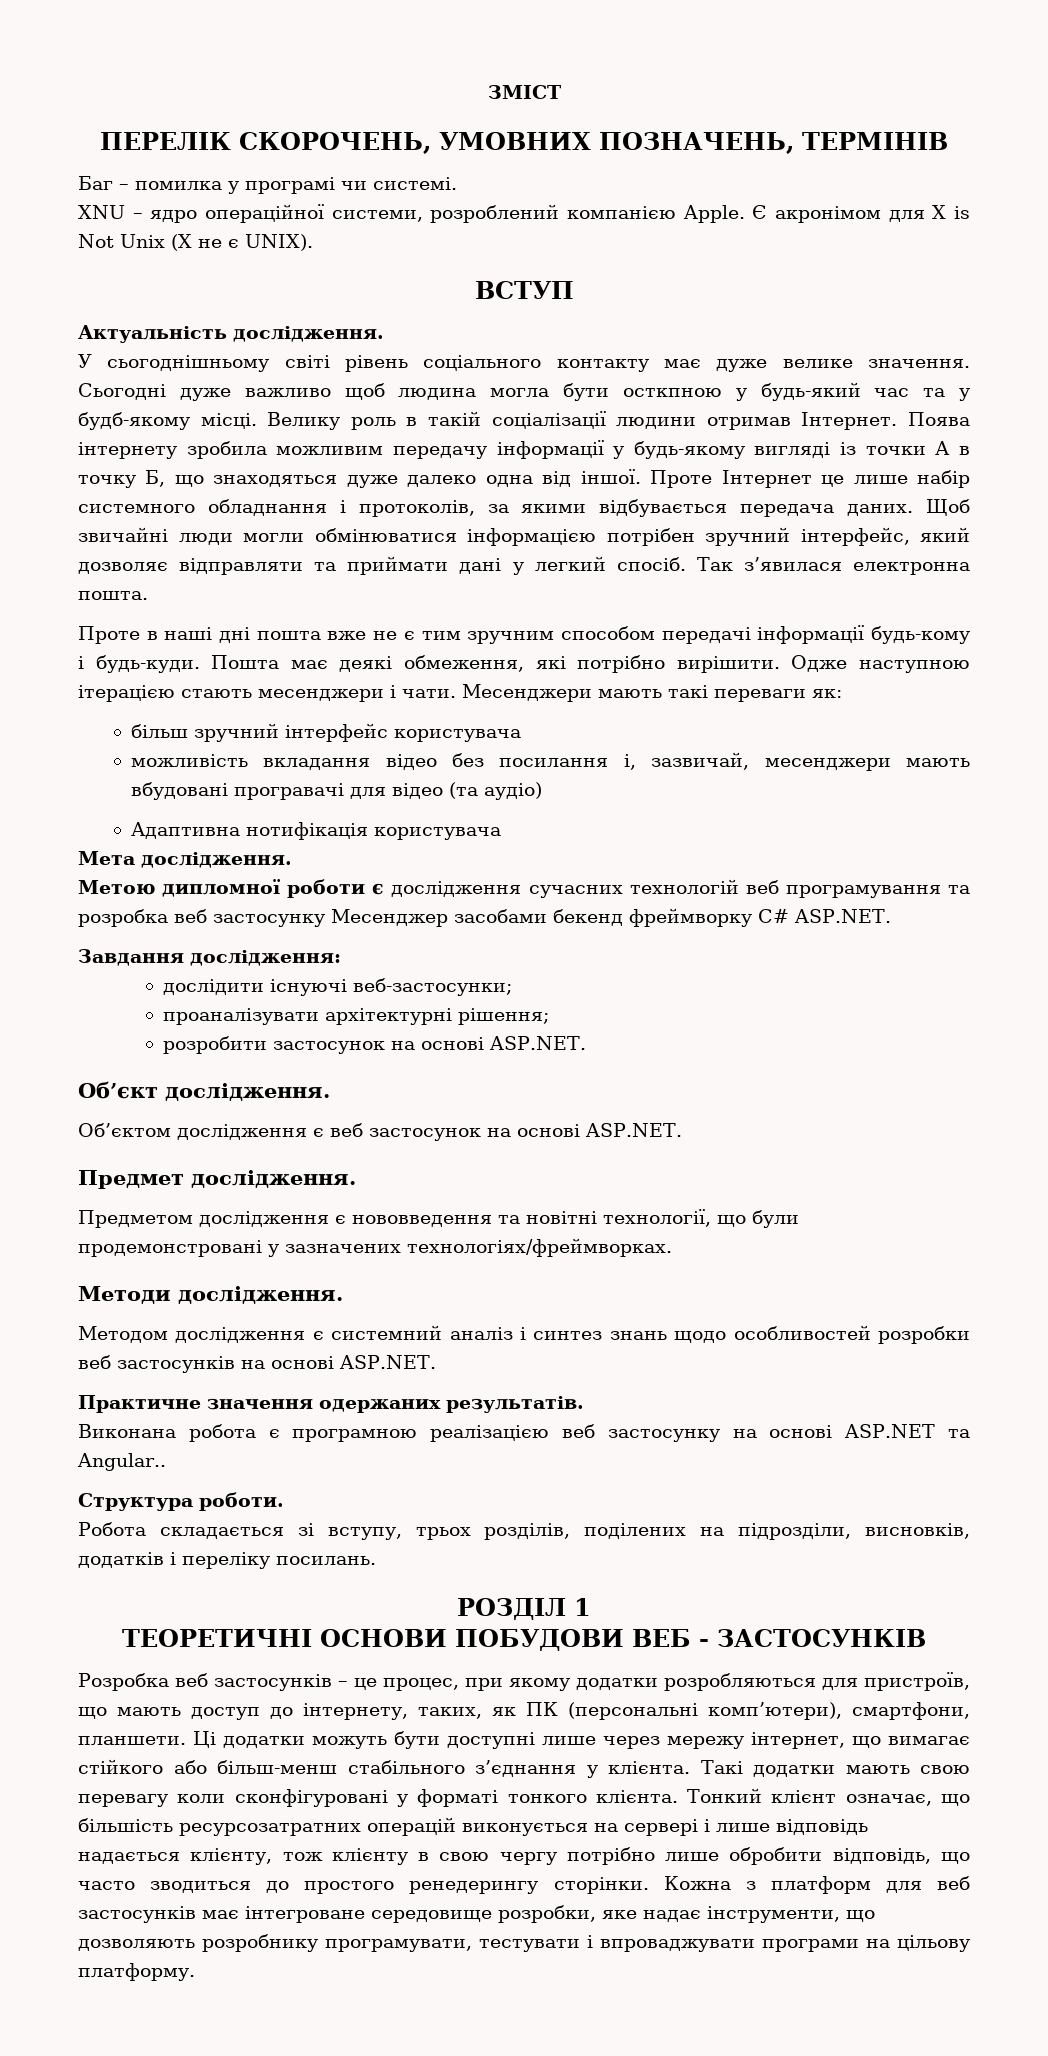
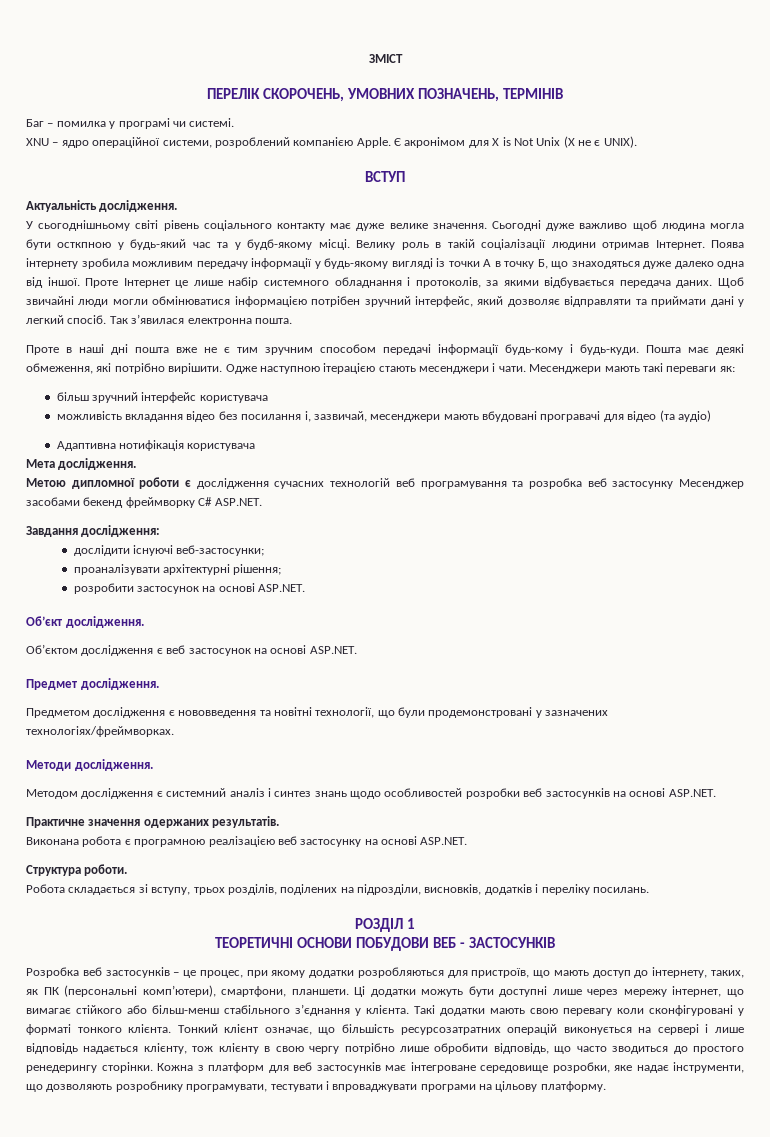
- Виконана робота є програмною реалізацією веб застосунку на основі ASP.NET та Angular..
+ Виконана робота є програмною реалізацією веб застосунку на основі ASP.NET.

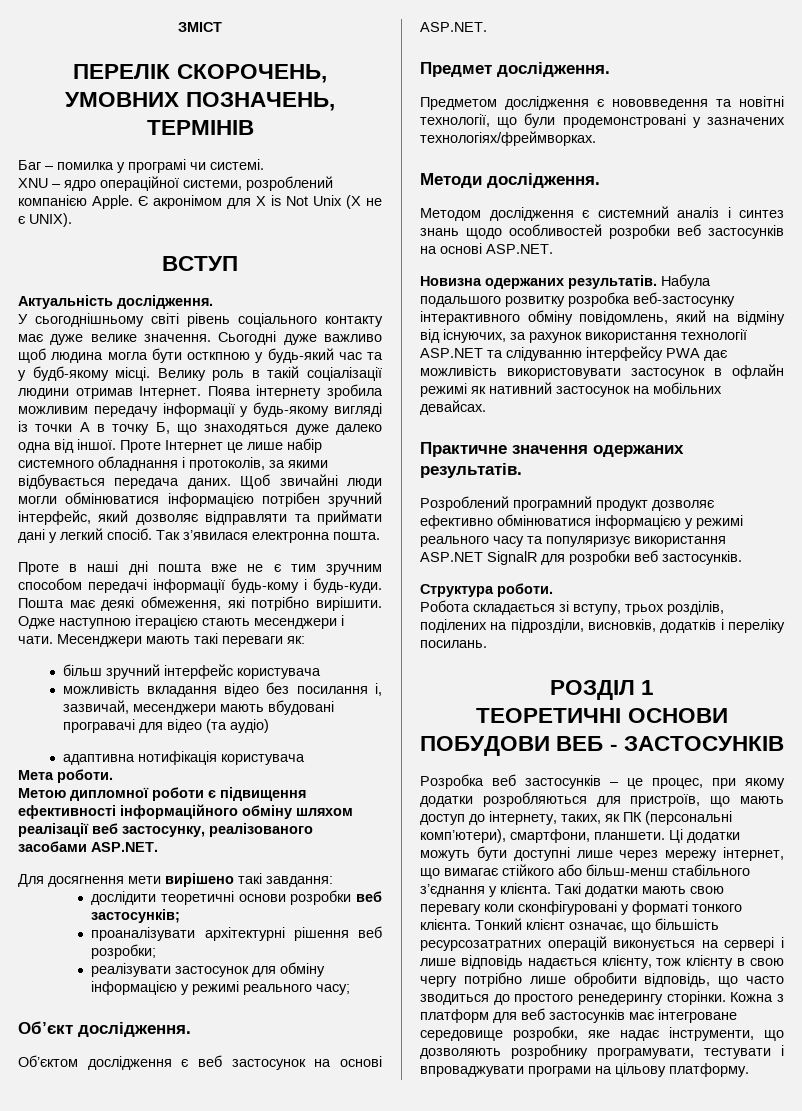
- Адаптивна нотифікація користувача
+ адаптивна нотифікація користувача
- Мета дослідження.
+ Мета роботи.
- Метою дипломної роботи є дослідження сучасних технологій веб програмування та розробка веб застосунку Месенджер засобами бекенд фреймворку C# ASP.NET.
- Завдання дослідження:
- дослідити існуючі веб-застосунки;
- проаналізувати архітектурні рішення;
- розробити застосунок на основі ASP.NET.
+ Метою дипломної роботи є підвищення ефективності інформаційного обміну шляхом реалізації веб застосунку, реалізованого засобами ASP.NET.
+ Для досягнення мети вирішено такі завдання:
+ дослідити теоретичні основи розробки веб застосунків;
+ проаналізувати архітектурні рішення веб розробки;
+ реалізувати застосунок для обміну інформацією у режимі реального часу;
+ Новизна одержаних результатів. Набула подальшого розвитку розробка веб-застосунку інтерактивного обміну повідомлень, який на відміну від існуючих, за рахунок використання технології ASP.NET та слідуванню інтерфейсу PWA дає можливість використовувати застосунок в офлайн режимі як нативний застосунок на мобільних девайсах.
  Практичне значення одержаних результатів.
- Виконана робота є програмною реалізацією веб застосунку на основі ASP.NET.
+ Розроблений програмний продукт дозволяє ефективно обмінюватися інформацією у режимі реального часу та популяризує використання ASP.NET SignalR для розробки веб застосунків.

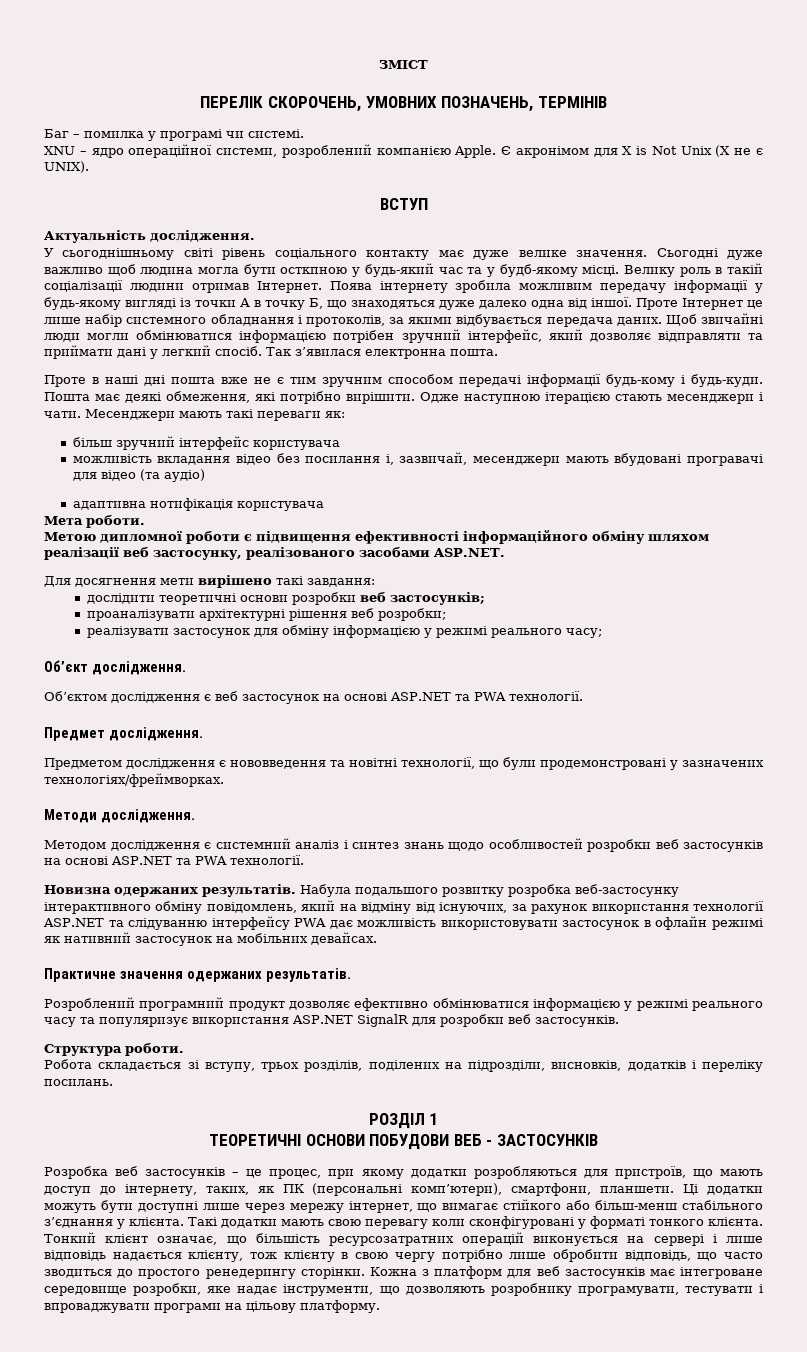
- Об’єктом дослідження є веб застосунок на основі ASP.NET.
+ Об’єктом дослідження є веб застосунок на основі ASP.NET та PWA технології.
- Методом дослідження є системний аналіз і синтез знань щодо особливостей розробки веб застосунків на основі ASP.NET.
+ Методом дослідження є системний аналіз і синтез знань щодо особливостей розробки веб застосунків на основі ASP.NET та PWA технології.

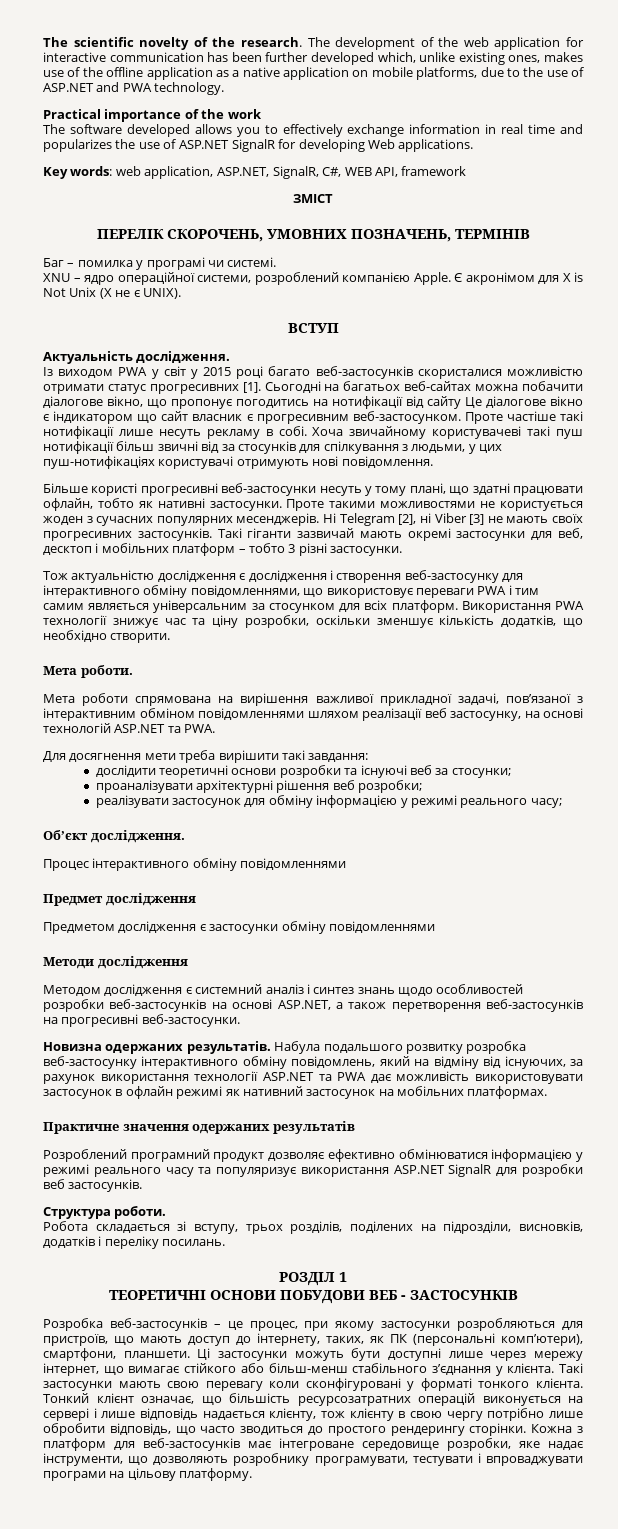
+ The scientific novelty of the research. The development of the web application for interactive communication has been further developed which, unlike existing ones, makes use of the offline application as a native application on mobile platforms, due to the use of ASP.NET and PWA technology.
+ Practical importance of the work
+ The software developed allows you to effectively exchange information in real time and popularizes the use of ASP.NET SignalR for developing Web applications.
+ Key words: web application, ASP.NET, SignalR, C#, WEB API, framework
- У сьогоднішньому світі рівень соціального контакту має дуже велике значення. Сьогодні дуже важливо щоб людина могла бути осткпною у будь-який час та у будб-якому місці. Велику роль в такій соціалізації людини отримав Інтернет. Поява інтернету зробила можливим передачу інформації у будь-якому вигляді із точки А в точку Б, що знаходяться дуже далеко одна від іншої. Проте Інтернет це лише набір системного обладнання і протоколів, за якими відбувається передача даних. Щоб звичайні люди могли обмінюватися інформацією потрібен зручний інтерфейс, який дозволяє відправляти та приймати дані у легкий спосіб. Так з’явилася електронна пошта.
- Проте в наші дні пошта вже не є тим зручним способом передачі інформації будь-кому і будь-куди. Пошта має деякі обмеження, які потрібно вирішити. Одже наступною ітерацією стають месенджери і чати. Месенджери мають такі переваги як:
- більш зручний інтерфейс користувача
- можливість вкладання відео без посилання і, зазвичай, месенджери мають вбудовані програвачі для відео (та аудіо)
- адаптивна нотифікація користувача
+ Із виходом PWA у світ у 2015 році багато веб-застосунків скористалися можливістю отримати статус прогресивних [1]. Сьогодні на багатьох веб-сайтах можна побачити діалогове вікно, що пропонує погодитись на нотифікації від сайту Це діалогове вікно є індикатором що сайт власник є прогресивним веб-застосунком. Проте частіше такі нотифікації лише несуть рекламу в собі. Хоча звичайному користувачеві такі пуш нотифікації більш звичні від за стосунків для спілкування з людьми, у цих пуш-нотифікаціях користувачі отримують нові повідомлення.
+ Більше користі прогресивні веб-застосунки несуть у тому плані, що здатні працювати офлайн, тобто як нативні застосунки. Проте такими можливостями не користується жоден з сучасних популярних месенджерів. Ні Telegram [2], ні Viber [3] не мають своїх прогресивних застосунків. Такі гіганти зазвичай мають окремі застосунки для веб, десктоп і мобільних платформ – тобто 3 різні застосунки.
+ Тож актуальністю дослідження є дослідження і створення веб-застосунку для інтерактивного обміну повідомленнями, що використовує переваги PWA і тим самим являється універсальним за стосунком для всіх платформ. Використання PWA технології знижує час та ціну розробки, оскільки зменшує кількість додатків, що необхідно створити.
  Мета роботи.
- Метою дипломної роботи є підвищення ефективності інформаційного обміну шляхом реалізації веб застосунку, реалізованого засобами ASP.NET.
+ Мета роботи спрямована на вирішення важливої прикладної задачі, пов’язаної з інтерактивним обміном повідомленнями шляхом реалізації веб застосунку, на основі технологій ASP.NET та PWA.
- Для досягнення мети вирішено такі завдання:
+ Для досягнення мети треба вирішити такі завдання:
- дослідити теоретичні основи розробки веб застосунків;
+ дослідити теоретичні основи розробки та існуючі веб за стосунки;
- Об’єктом дослідження є веб застосунок на основі ASP.NET та PWA технології.
+ Процес інтерактивного обміну повідомленнями
- Предмет дослідження.
+ Предмет дослідження
- Предметом дослідження є нововведення та новітні технології, що були продемонстровані у зазначених технологіях/фреймворках.
+ Предметом дослідження є застосунки обміну повідомленнями
- Методи дослідження.
+ Методи дослідження
- Методом дослідження є системний аналіз і синтез знань щодо особливостей розробки веб застосунків на основі ASP.NET та PWA технології.
+ Методом дослідження є системний аналіз і синтез знань щодо особливостей розробки веб-застосунків на основі ASP.NET, а також перетворення веб-застосунків на прогресивні веб-застосунки.
- Набула подальшого розвитку розробка веб-застосунку інтерактивного обміну повідомлень, який на відміну від існуючих, за рахунок використання технології ASP.NET та слідуванню інтерфейсу PWA дає можливість використовувати застосунок в офлайн режимі як нативний застосунок на мобільних девайсах.
+ Набула подальшого розвитку розробка веб-застосунку інтерактивного обміну повідомлень, який на відміну від існуючих, за рахунок використання технології ASP.NET та PWA дає можливість використовувати застосунок в офлайн режимі як нативний застосунок на мобільних платформах.
- Практичне значення одержаних результатів.
+ Практичне значення одержаних результатів
- Розробка веб застосунків – це процес, при якому додатки розробляються для пристроїв, що мають доступ до інтернету, таких, як ПК (персональні комп’ютери), смартфони, планшети.
+ Розробка веб-застосунків – це процес, при якому застосунки розробляються для пристроїв, що мають доступ до інтернету, таких, як ПК (персональні комп’ютери), смартфони, планшети.
- Ці додатки можуть бути доступні лише через мережу інтернет, що вимагає стійкого або більш-менш стабільного з’єднання у клієнта.
+ Ці застосунки можуть бути доступні лише через мережу інтернет, що вимагає стійкого або більш-менш стабільного з’єднання у клієнта.
- Такі додатки мають свою перевагу коли сконфігуровані у форматі тонкого клієнта.
+ Такі застосунки мають свою перевагу коли сконфігуровані у форматі тонкого клієнта.
- Тонкий клієнт означає, що більшість ресурсозатратних операцій виконується на сервері і лише відповідь надається клієнту, тож клієнту в свою чергу потрібно лише обробити відповідь, що часто зводиться до простого ренедерингу сторінки.
+ Тонкий клієнт означає, що більшість ресурсозатратних операцій виконується на сервері і лише відповідь надається клієнту, тож клієнту в свою чергу потрібно лише обробити відповідь, що часто зводиться до простого рендерингу сторінки.
- Кожна з платформ для веб застосунків має інтегроване середовище розробки, яке надає інструменти, що дозволяють розробнику програмувати, тестувати і впроваджувати програми на цільову платформу.
+ Кожна з платформ для веб-застосунків має інтегроване середовище розробки, яке надає інструменти, що дозволяють розробнику програмувати, тестувати і впроваджувати програми на цільову платформу.

